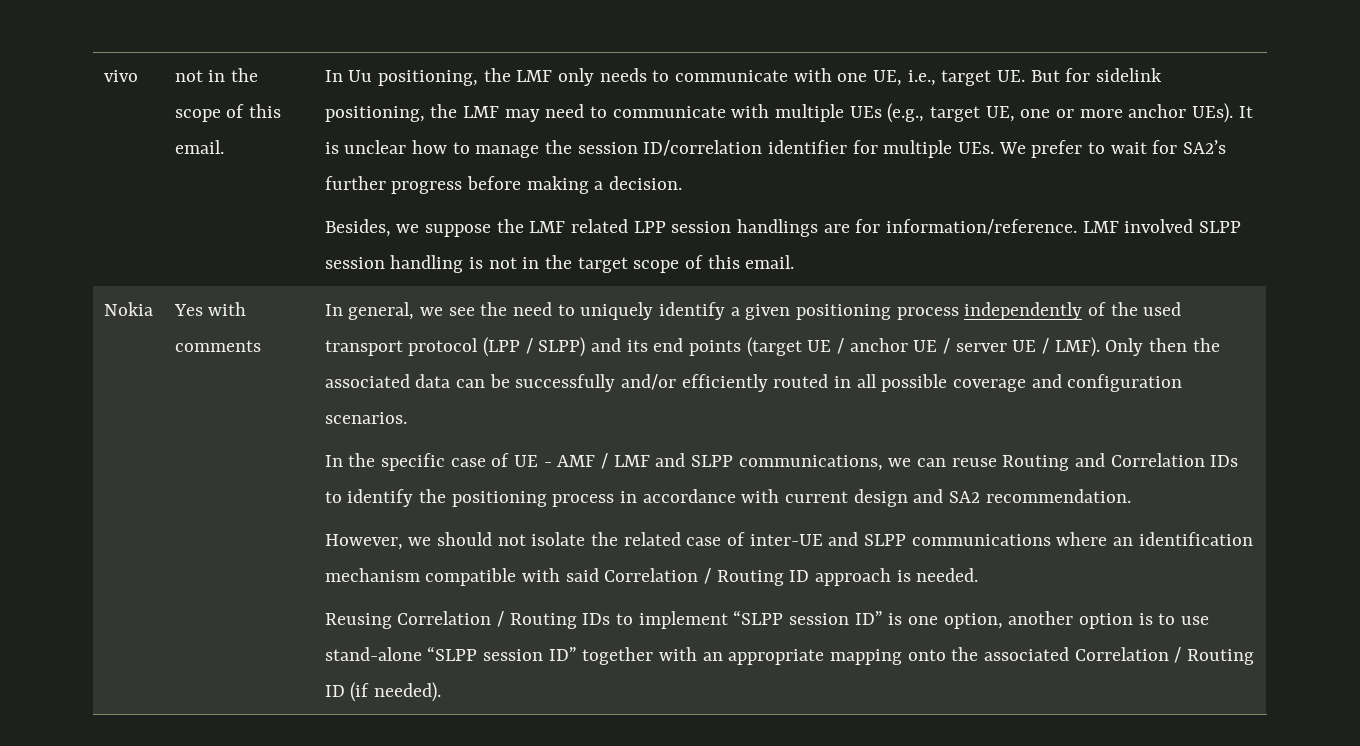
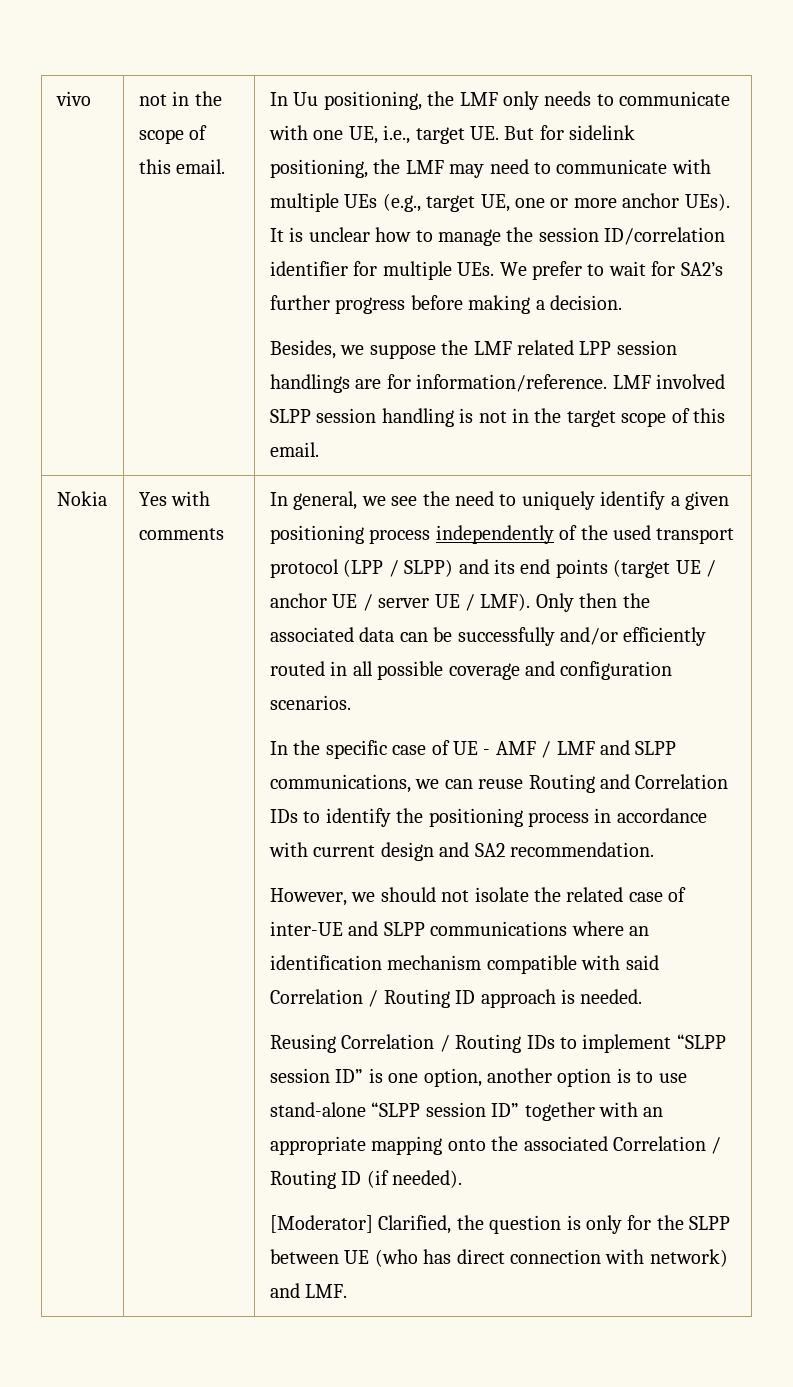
+ [Moderator] Clarified, the question is only for the SLPP between UE (who has direct connection with network) and LMF.

